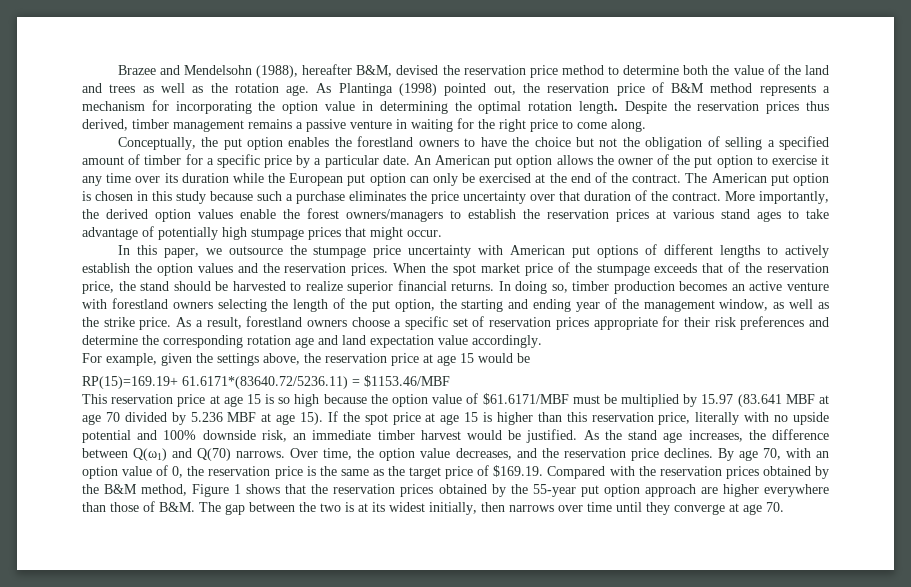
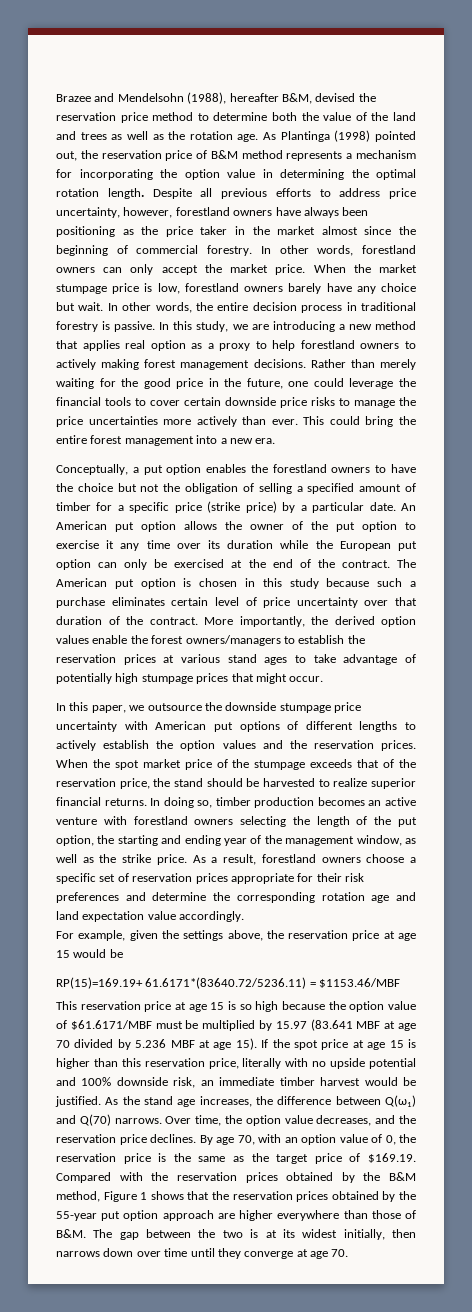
- Despite the reservation prices thus derived, timber management remains a passive venture in waiting for the right price to come along.
+ Despite all previous efforts to address price uncertainty, however, forestland owners have always been positioning as the price taker in the market almost since the beginning of commercial forestry. In other words, forestland owners can only accept the market price. When the market stumpage price is low, forestland owners barely have any choice but wait. In other words, the entire decision process in traditional forestry is passive. In this study, we are introducing a new method that applies real option as a proxy to help forestland owners to actively making forest management decisions. Rather than merely waiting for the good price in the future, one could leverage the financial tools to cover certain downside price risks to manage the price uncertainties more actively than ever. This could bring the entire forest management into a new era.
- Conceptually, the put option enables the forestland owners to have the choice but not the obligation of selling a specified amount of timber for a specific price by a particular date.
+ Conceptually, a put option enables the forestland owners to have the choice but not the obligation of selling a specified amount of timber for a specific price (strike price) by a particular date.
- The American put option is chosen in this study because such a purchase eliminates the price uncertainty over that duration of the contract.
+ The American put option is chosen in this study because such a purchase eliminates certain level of price uncertainty over that duration of the contract.
- In this paper, we outsource the stumpage price uncertainty with American put options of different lengths to actively establish the option values and the reservation prices.
+ In this paper, we outsource the downside stumpage price uncertainty with American put options of different lengths to actively establish the option values and the reservation prices.
- By age 70, with an option value of 0, the reservation price is the same as the target price of $169.19. Compared with the reservation prices obtained by the B&M method, Figure 1 shows that the reservation prices obtained by the 55-year put option approach are higher everywhere than those of B&M. The gap between the two is at its widest initially, then narrows over time until they converge at age 70.
+ By age 70, with an option value of 0, the reservation price is the same as the target price of $169.19. Compared with the reservation prices obtained by the B&M method, Figure 1 shows that the reservation prices obtained by the 55-year put option approach are higher everywhere than those of B&M. The gap between the two is at its widest initially, then narrows down over time until they converge at age 70.

